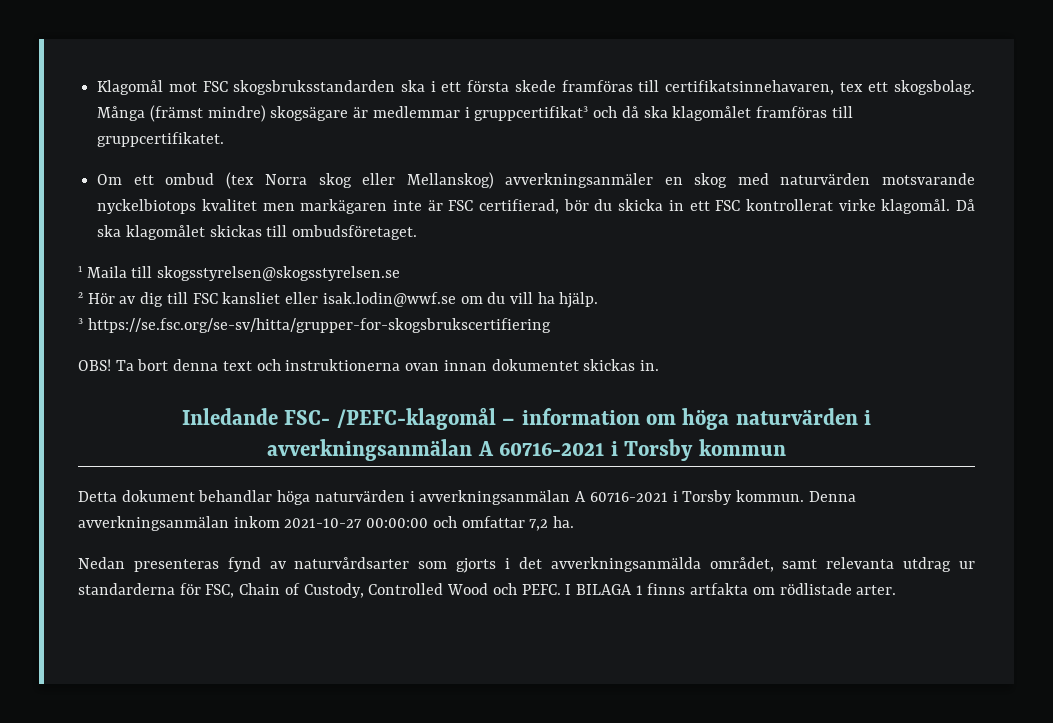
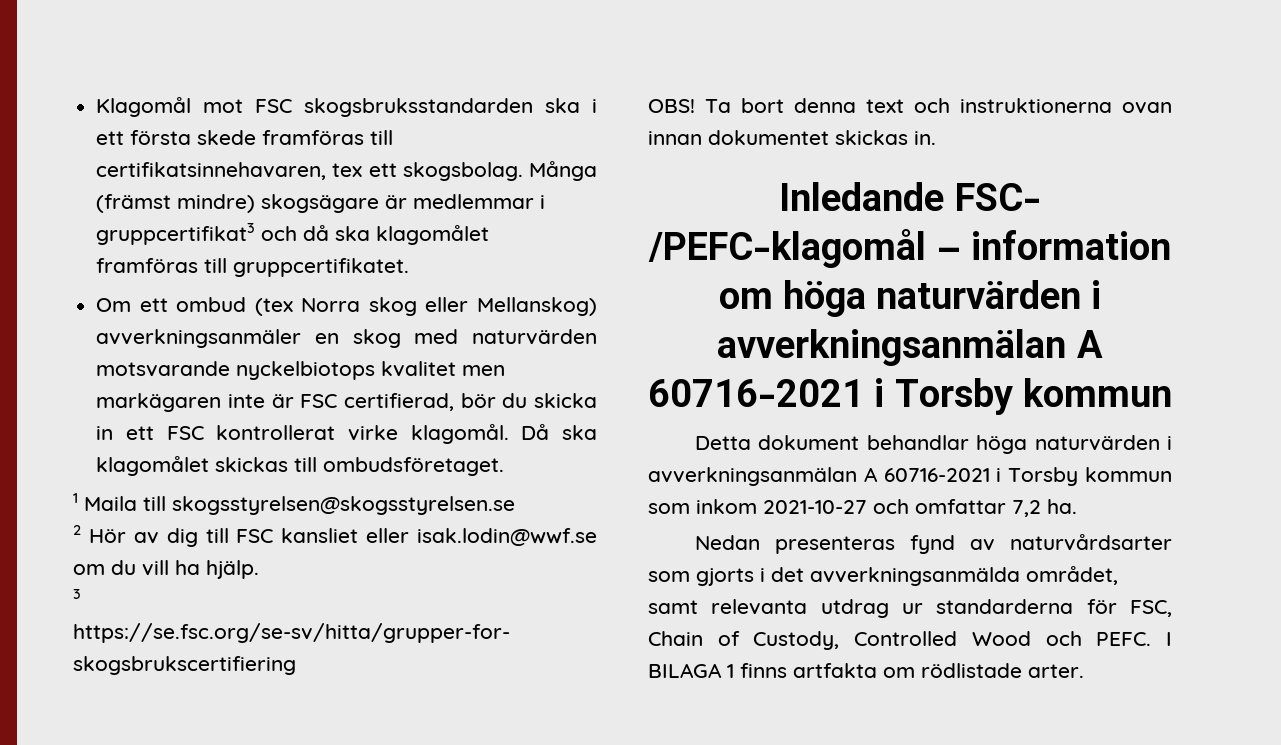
- Detta dokument behandlar höga naturvärden i avverkningsanmälan A 60716-2021 i Torsby kommun. Denna avverkningsanmälan inkom 2021-10-27 00:00:00 och omfattar 7,2 ha.
+ Detta dokument behandlar höga naturvärden i avverkningsanmälan A 60716-2021 i Torsby kommun som inkom 2021-10-27 och omfattar 7,2 ha.

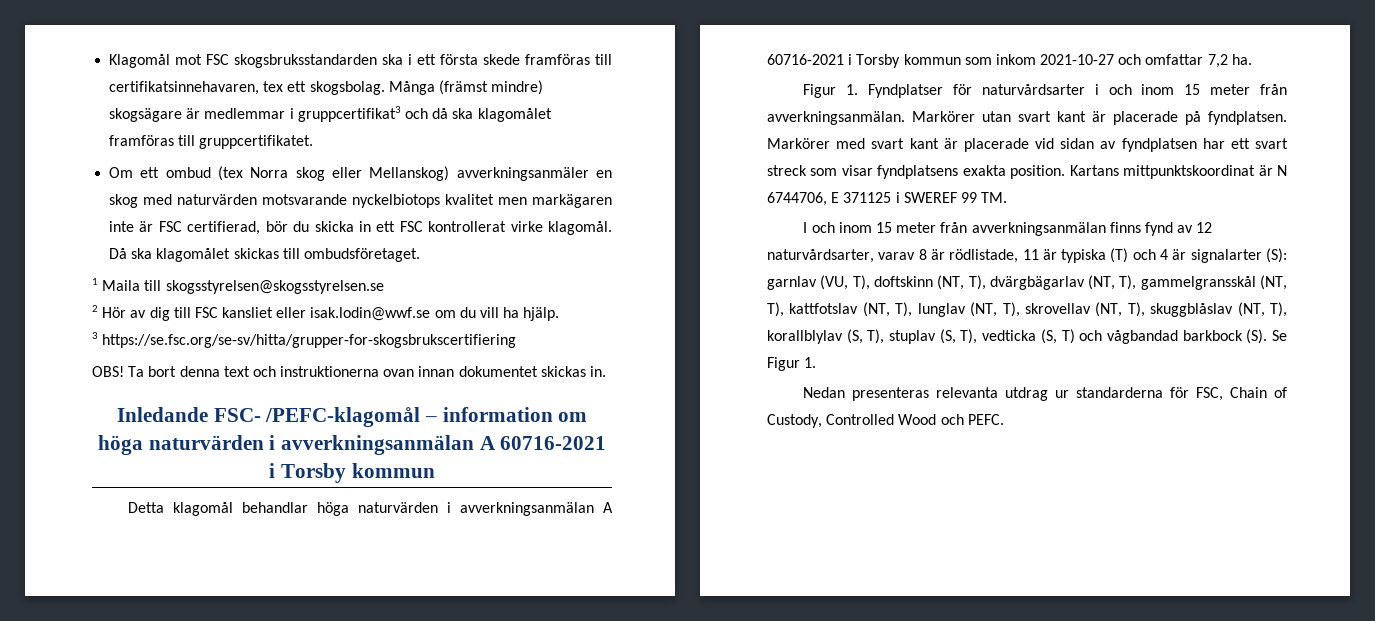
- Detta dokument behandlar höga naturvärden i avverkningsanmälan A 60716-2021 i Torsby kommun som inkom 2021-10-27 och omfattar 7,2 ha.
+ Detta klagomål behandlar höga naturvärden i avverkningsanmälan A 60716-2021 i Torsby kommun som inkom 2021-10-27 och omfattar 7,2 ha.
- Nedan presenteras fynd av naturvårdsarter som gjorts i det avverkningsanmälda området, samt relevanta utdrag ur standarderna för FSC, Chain of Custody, Controlled Wood och PEFC. I BILAGA 1 finns artfakta om rödlistade arter.
+ Figur 1. Fyndplatser för naturvårdsarter i och inom 15 meter från avverkningsanmälan. Markörer utan svart kant är placerade på fyndplatsen. Markörer med svart kant är placerade vid sidan av fyndplatsen har ett svart streck som visar fyndplatsens exakta position. Kartans mittpunktskoordinat är N 6744706, E 371125 i SWEREF 99 TM.
+ I och inom 15 meter från avverkningsanmälan finns fynd av 12 naturvårdsarter, varav 8 är rödlistade, 11 är typiska (T) och 4 är signalarter (S): garnlav (VU, T), doftskinn (NT, T), dvärgbägarlav (NT, T), gammelgransskål (NT, T), kattfotslav (NT, T), lunglav (NT, T), skrovellav (NT, T), skuggblåslav (NT, T), korallblylav (S, T), stuplav (S, T), vedticka (S, T) och vågbandad barkbock (S). Se Figur 1.
+ Nedan presenteras relevanta utdrag ur standarderna för FSC, Chain of Custody, Controlled Wood och PEFC.

